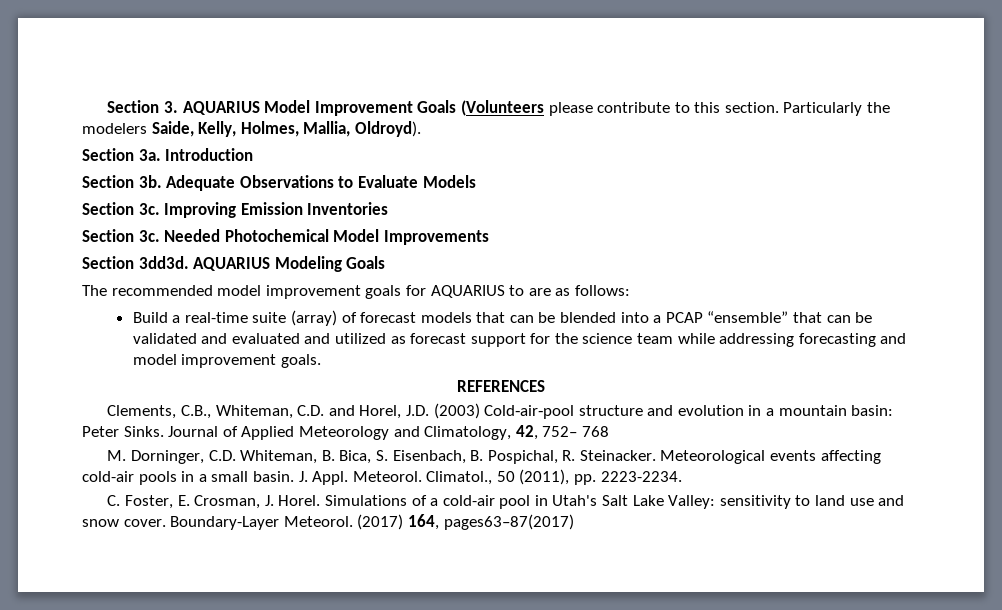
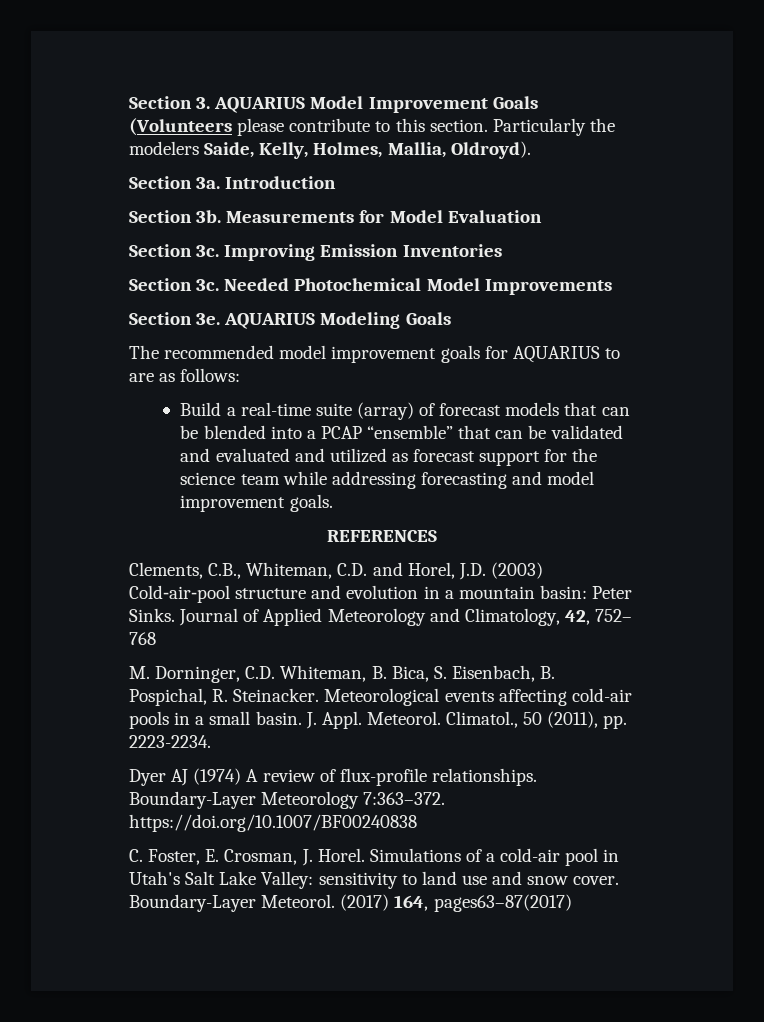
- Adequate Observations to Evaluate Models
+ Measurements for Model Evaluation
- Section 3dd3d.
+ Section 3e.
+ Dyer AJ (1974) A review of flux-profile relationships. Boundary-Layer Meteorology 7:363–372. https://doi.org/10.1007/BF00240838

